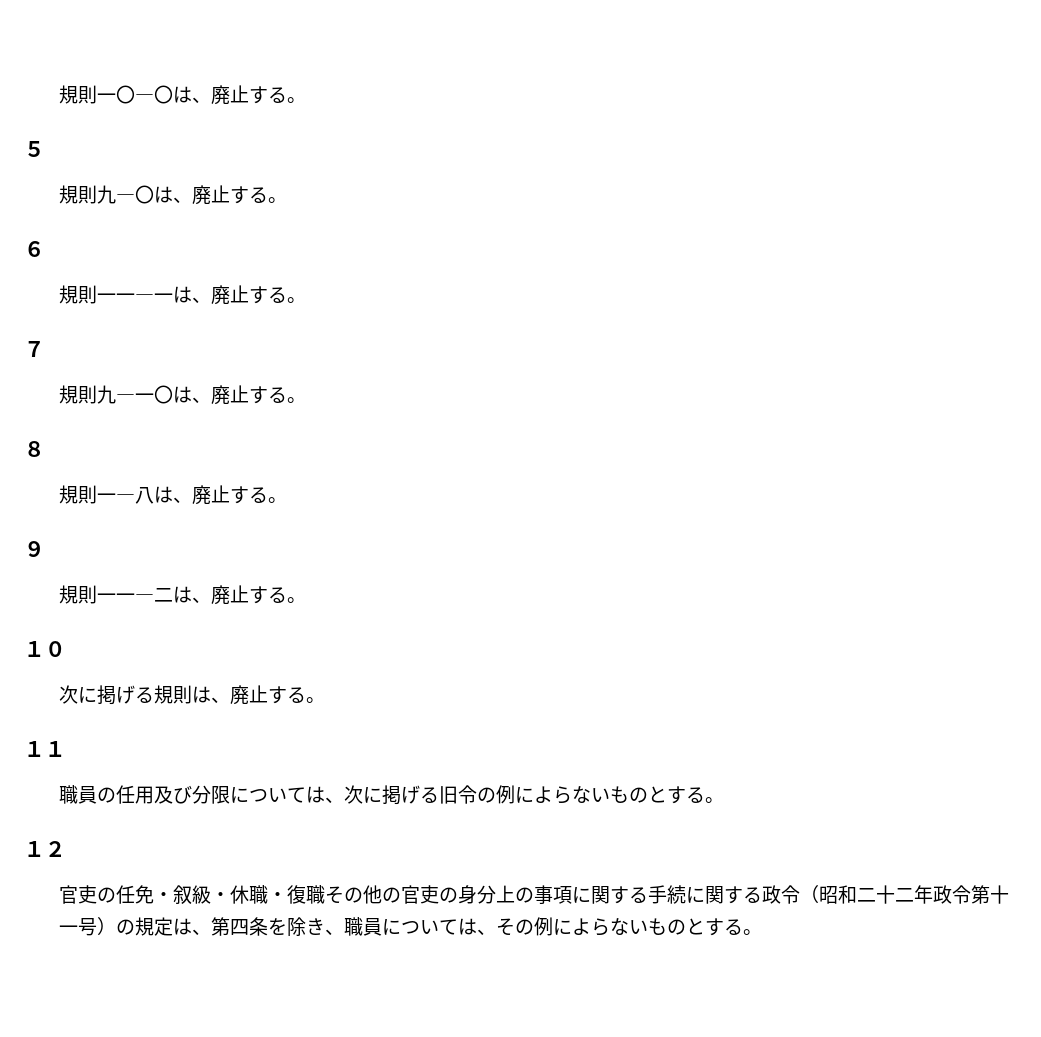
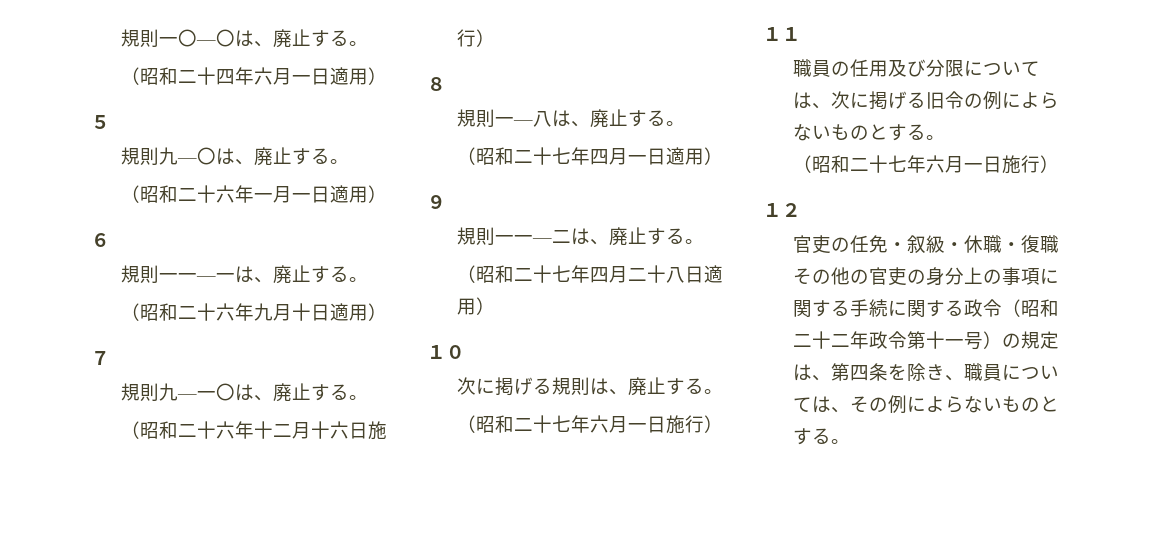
+ （昭和二十四年六月一日適用）
+ （昭和二十六年一月一日適用）
+ （昭和二十六年九月十日適用）
+ （昭和二十六年十二月十六日施行）
+ （昭和二十七年四月一日適用）
+ （昭和二十七年四月二十八日適用）
  次に掲げる規則は、廃止する。
+ （昭和二十七年六月一日施行）
  職員の任用及び分限については、次に掲げる旧令の例によらないものとする。
+ （昭和二十七年六月一日施行）

